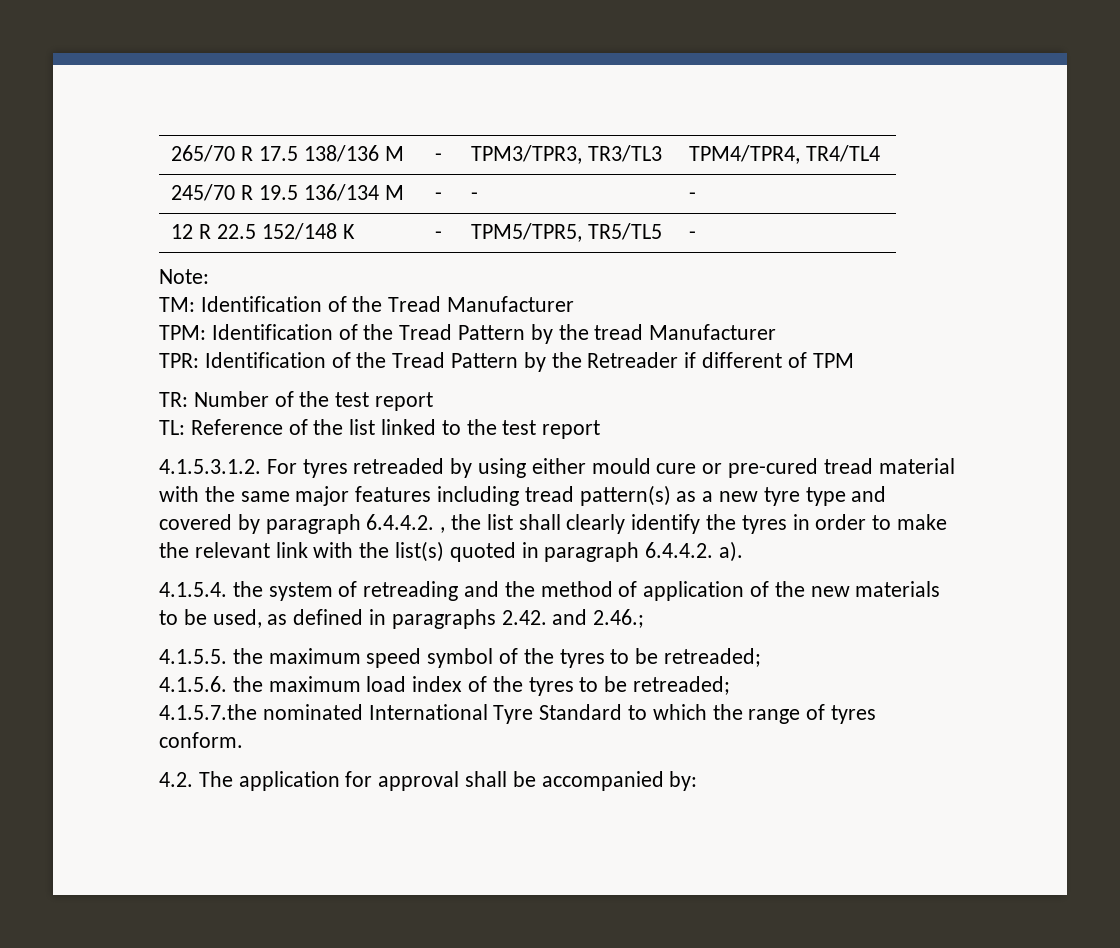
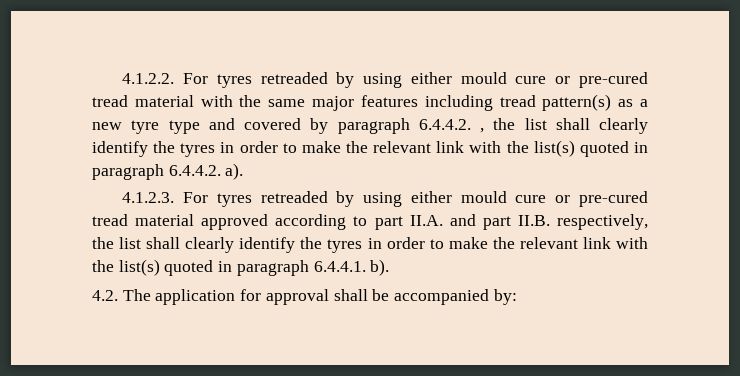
- 265/70 R 17.5 138/136 M | - | TPM3/TPR3, TR3/TL3 | TPM4/TPR4, TR4/TL4
- 245/70 R 19.5 136/134 M | - | - | -
- 12 R 22.5 152/148 K | - | TPM5/TPR5, TR5/TL5 | -
- Note:
- TM: Identification of the Tread Manufacturer
- TPM: Identification of the Tread Pattern by the tread Manufacturer
- TPR: Identification of the Tread Pattern by the Retreader if different of TPM
- TR: Number of the test report
- TL: Reference of the list linked to the test report
- 4.1.5.3.1.2. For tyres retreaded by using either mould cure or pre-cured tread material with the same major features including tread pattern(s) as a new tyre type and covered by paragraph 6.4.4.2. , the list shall clearly identify the tyres in order to make the relevant link with the list(s) quoted in paragraph 6.4.4.2. a).
+ 4.1.2.2. For tyres retreaded by using either mould cure or pre-cured tread material with the same major features including tread pattern(s) as a new tyre type and covered by paragraph 6.4.4.2. , the list shall clearly identify the tyres in order to make the relevant link with the list(s) quoted in paragraph 6.4.4.2. a).
- 4.1.5.4. the system of retreading and the method of application of the new materials to be used, as defined in paragraphs 2.42. and 2.46.;
- 4.1.5.5. the maximum speed symbol of the tyres to be retreaded;
- 4.1.5.6. the maximum load index of the tyres to be retreaded;
- 4.1.5.7.the nominated International Tyre Standard to which the range of tyres conform.
+ 4.1.2.3. For tyres retreaded by using either mould cure or pre-cured tread material approved according to part II.A. and part II.B. respectively, the list shall clearly identify the tyres in order to make the relevant link with the list(s) quoted in paragraph 6.4.4.1. b).

